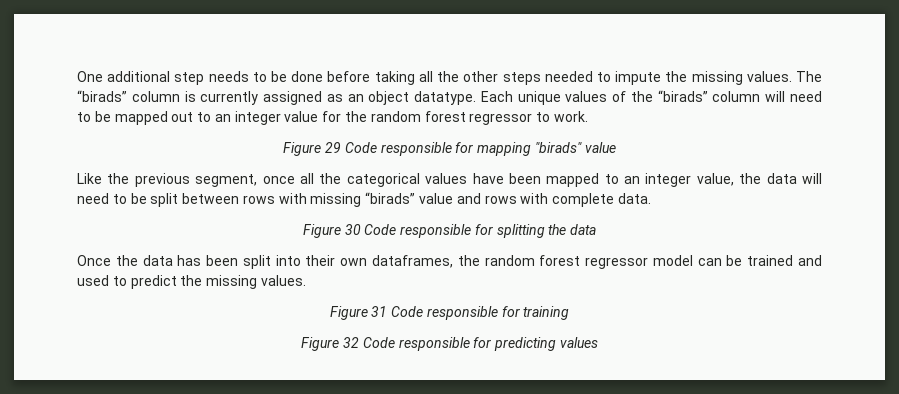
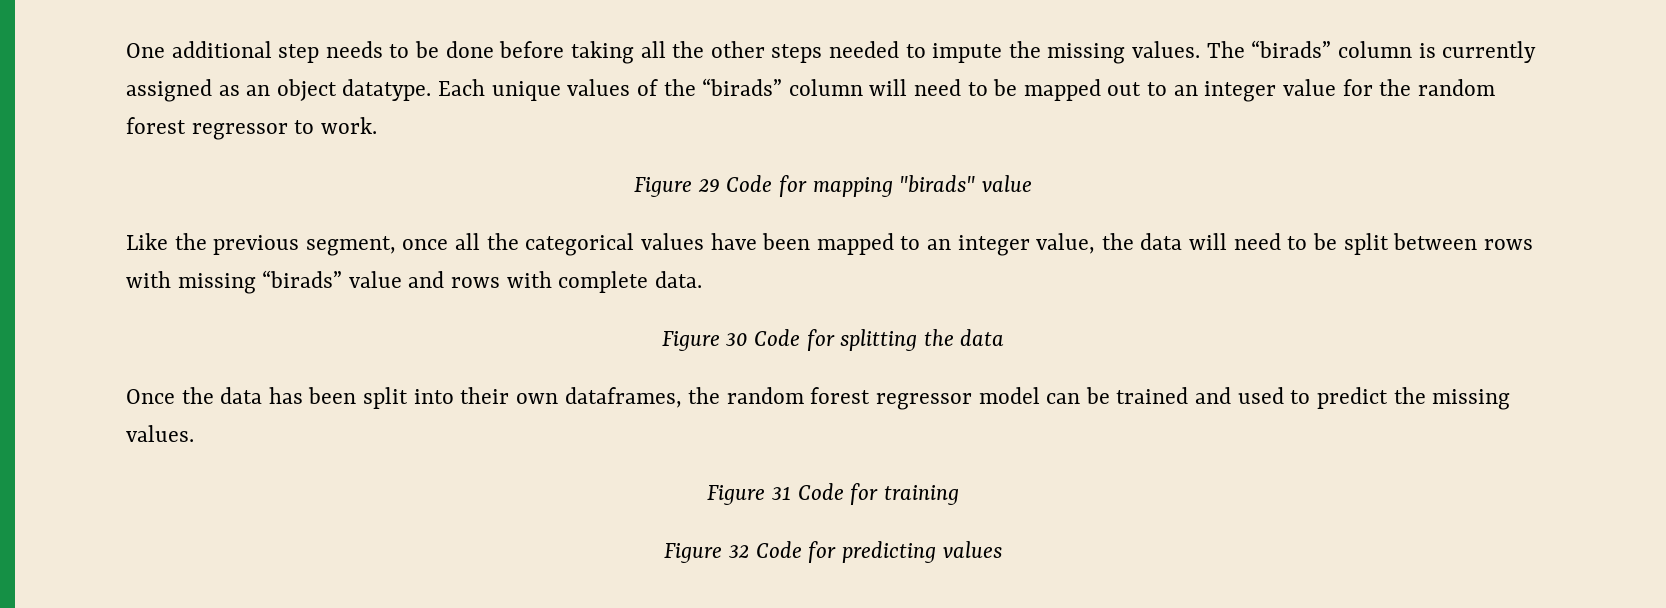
- Figure 29 Code responsible for mapping "birads" value
+ Figure 29 Code for mapping "birads" value
- Figure 30 Code responsible for splitting the data
+ Figure 30 Code for splitting the data
- Figure 31 Code responsible for training
+ Figure 31 Code for training
- Figure 32 Code responsible for predicting values
+ Figure 32 Code for predicting values

